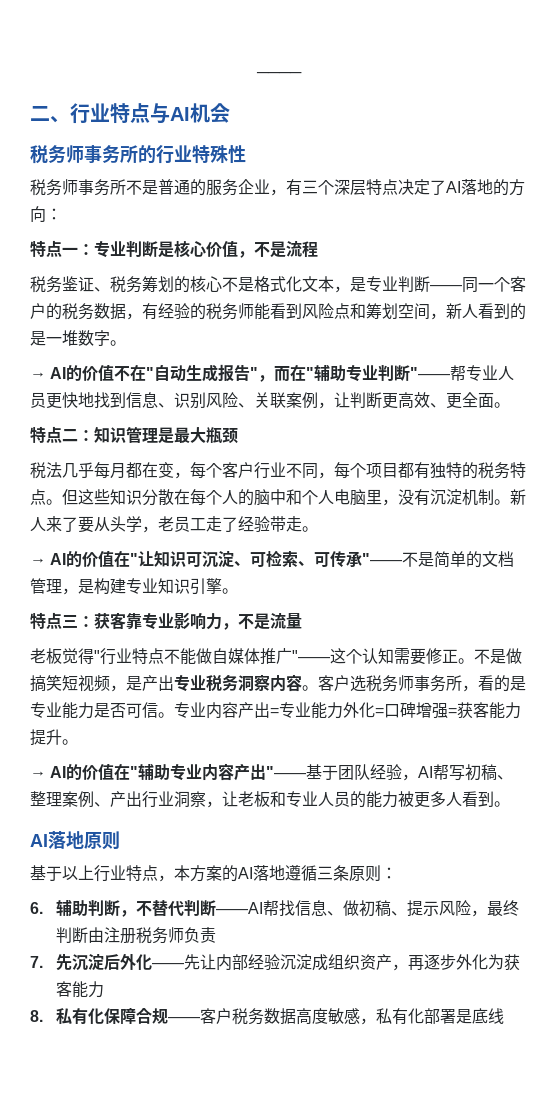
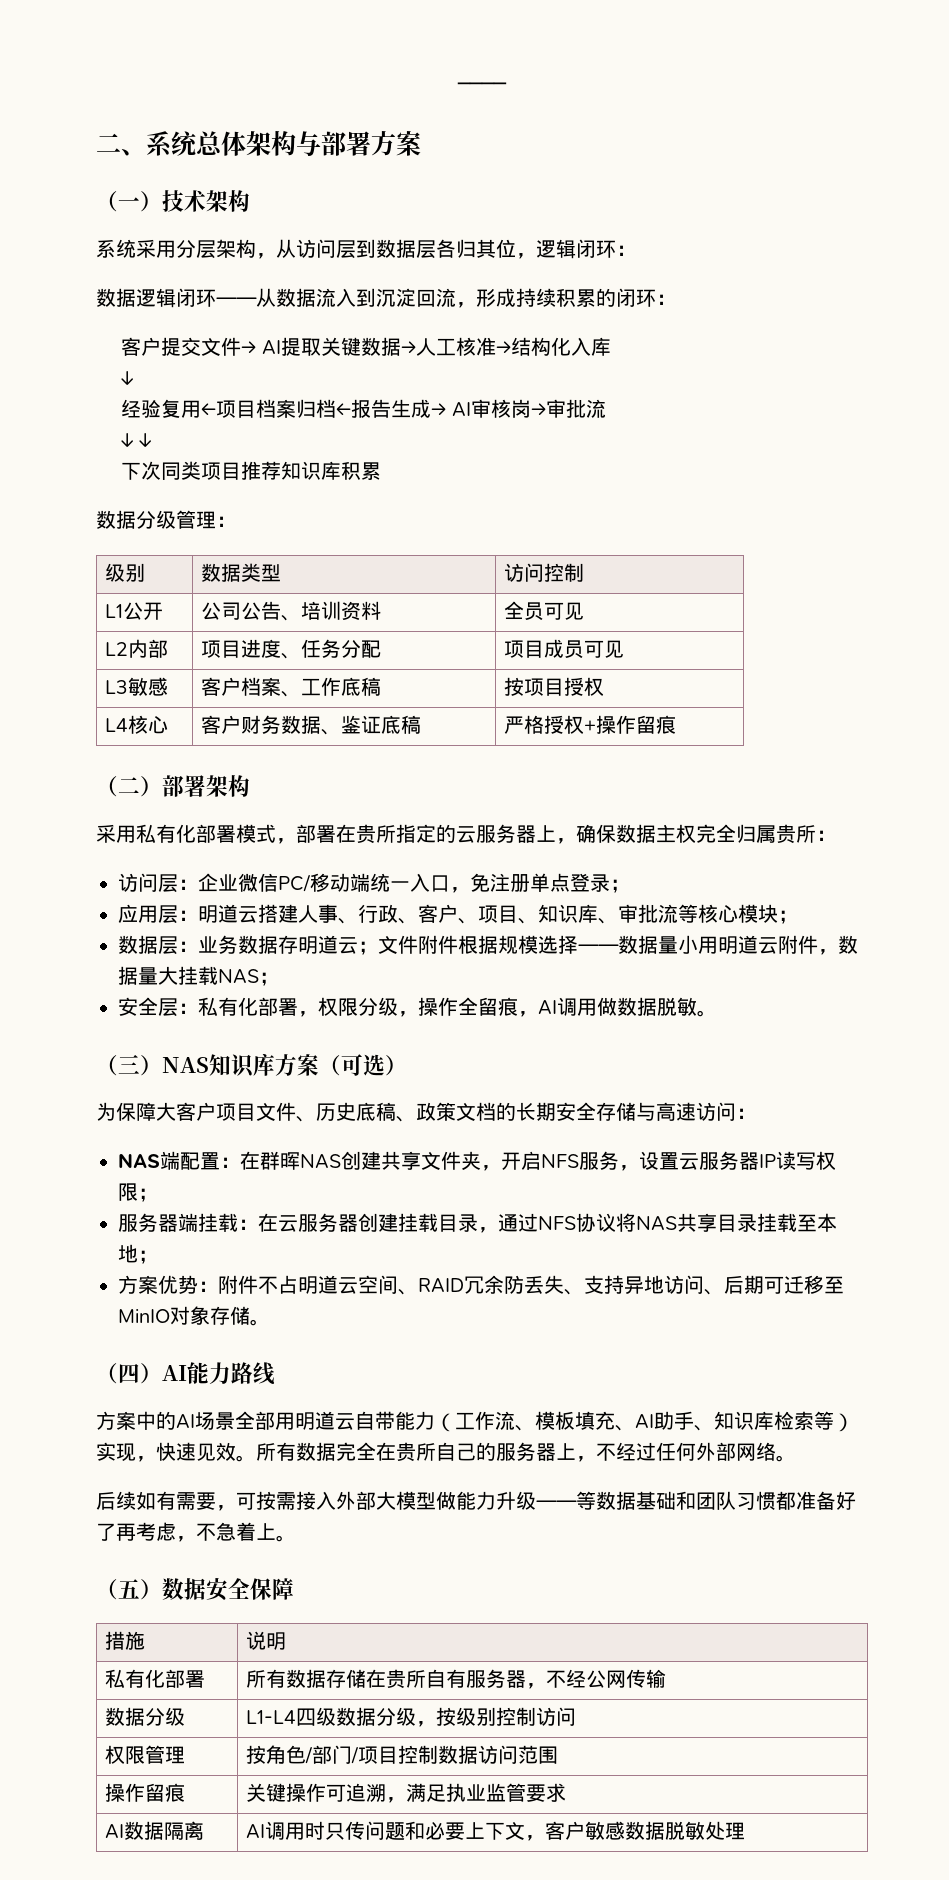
- 二、行业特点与AI机会
- 税务师事务所的行业特殊性
- 税务师事务所不是普通的服务企业，有三个深层特点决定了AI落地的方向：
- 特点一：专业判断是核心价值，不是流程
- 税务鉴证、税务筹划的核心不是格式化文本，是专业判断——同一个客户的税务数据，有经验的税务师能看到风险点和筹划空间，新人看到的是一堆数字。
- → AI的价值不在"自动生成报告"，而在"辅助专业判断"——帮专业人员更快地找到信息、识别风险、关联案例，让判断更高效、更全面。
- 特点二：知识管理是最大瓶颈
- 税法几乎每月都在变，每个客户行业不同，每个项目都有独特的税务特点。但这些知识分散在每个人的脑中和个人电脑里，没有沉淀机制。新人来了要从头学，老员工走了经验带走。
- → AI的价值在"让知识可沉淀、可检索、可传承"——不是简单的文档管理，是构建专业知识引擎。
- 特点三：获客靠专业影响力，不是流量
- 老板觉得"行业特点不能做自媒体推广"——这个认知需要修正。不是做搞笑短视频，是产出专业税务洞察内容。客户选税务师事务所，看的是专业能力是否可信。专业内容产出=专业能力外化=口碑增强=获客能力提升。
- → AI的价值在"辅助专业内容产出"——基于团队经验，AI帮写初稿、整理案例、产出行业洞察，让老板和专业人员的能力被更多人看到。
- AI落地原则
- 基于以上行业特点，本方案的AI落地遵循三条原则：
- 6.辅助判断，不替代判断——AI帮找信息、做初稿、提示风险，最终判断由注册税务师负责
- 7.先沉淀后外化——先让内部经验沉淀成组织资产，再逐步外化为获客能力
- 8.私有化保障合规——客户税务数据高度敏感，私有化部署是底线
+ 二、系统总体架构与部署方案
+ （一）技术架构
+ 系统采用分层架构，从访问层到数据层各归其位，逻辑闭环：
+ 数据逻辑闭环——从数据流入到沉淀回流，形成持续积累的闭环：
+ 客户提交文件→ AI提取关键数据→人工核准→结构化入库
+ ↓
+ 经验复用←项目档案归档←报告生成→ AI审核岗→审批流
+ ↓ ↓
+ 下次同类项目推荐知识库积累
+ 数据分级管理：
+ 级别 | 数据类型 | 访问控制
+ L1公开 | 公司公告、培训资料 | 全员可见
+ L2内部 | 项目进度、任务分配 | 项目成员可见
+ L3敏感 | 客户档案、工作底稿 | 按项目授权
+ L4核心 | 客户财务数据、鉴证底稿 | 严格授权+操作留痕
+ （二）部署架构
+ 采用私有化部署模式，部署在贵所指定的云服务器上，确保数据主权完全归属贵所：
+ 访问层：企业微信PC/移动端统一入口，免注册单点登录；
+ 应用层：明道云搭建人事、行政、客户、项目、知识库、审批流等核心模块；
+ 数据层：业务数据存明道云；文件附件根据规模选择——数据量小用明道云附件，数据量大挂载NAS；
+ 安全层：私有化部署，权限分级，操作全留痕，AI调用做数据脱敏。
+ （三）NAS知识库方案（可选）
+ 为保障大客户项目文件、历史底稿、政策文档的长期安全存储与高速访问：
+ NAS端配置：在群晖NAS创建共享文件夹，开启NFS服务，设置云服务器IP读写权限；
+ 服务器端挂载：在云服务器创建挂载目录，通过NFS协议将NAS共享目录挂载至本地；
+ 方案优势：附件不占明道云空间、RAID冗余防丢失、支持异地访问、后期可迁移至MinIO对象存储。
+ （四）AI能力路线
+ 方案中的AI场景全部用明道云自带能力（工作流、模板填充、AI助手、知识库检索等）实现，快速见效。所有数据完全在贵所自己的服务器上，不经过任何外部网络。
+ 后续如有需要，可按需接入外部大模型做能力升级——等数据基础和团队习惯都准备好了再考虑，不急着上。
+ （五）数据安全保障
+ 措施 | 说明
+ 私有化部署 | 所有数据存储在贵所自有服务器，不经公网传输
+ 数据分级 | L1-L4四级数据分级，按级别控制访问
+ 权限管理 | 按角色/部门/项目控制数据访问范围
+ 操作留痕 | 关键操作可追溯，满足执业监管要求
+ AI数据隔离 | AI调用时只传问题和必要上下文，客户敏感数据脱敏处理

